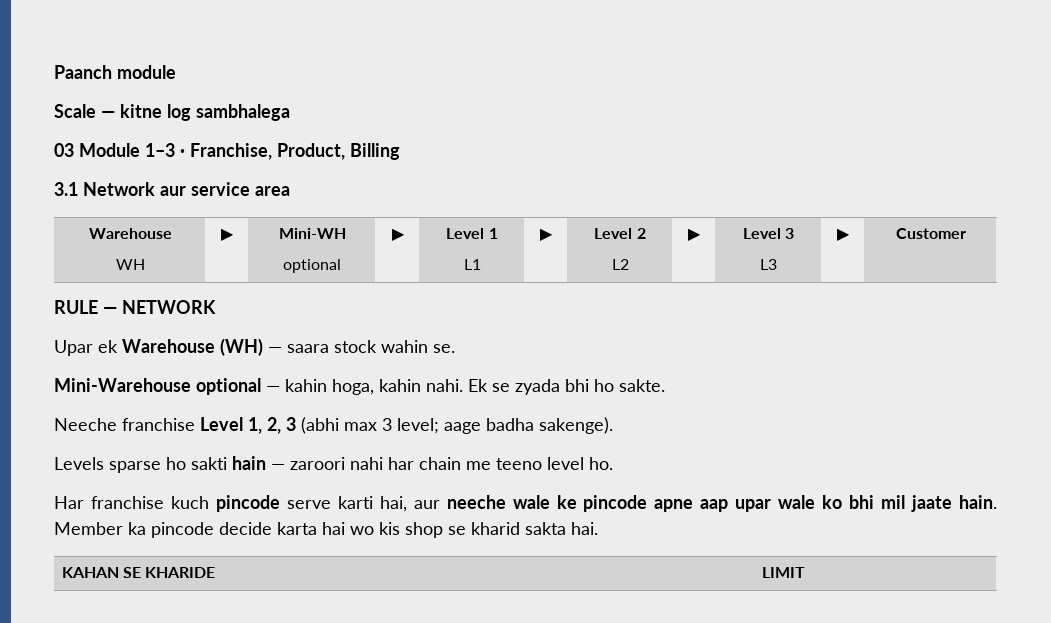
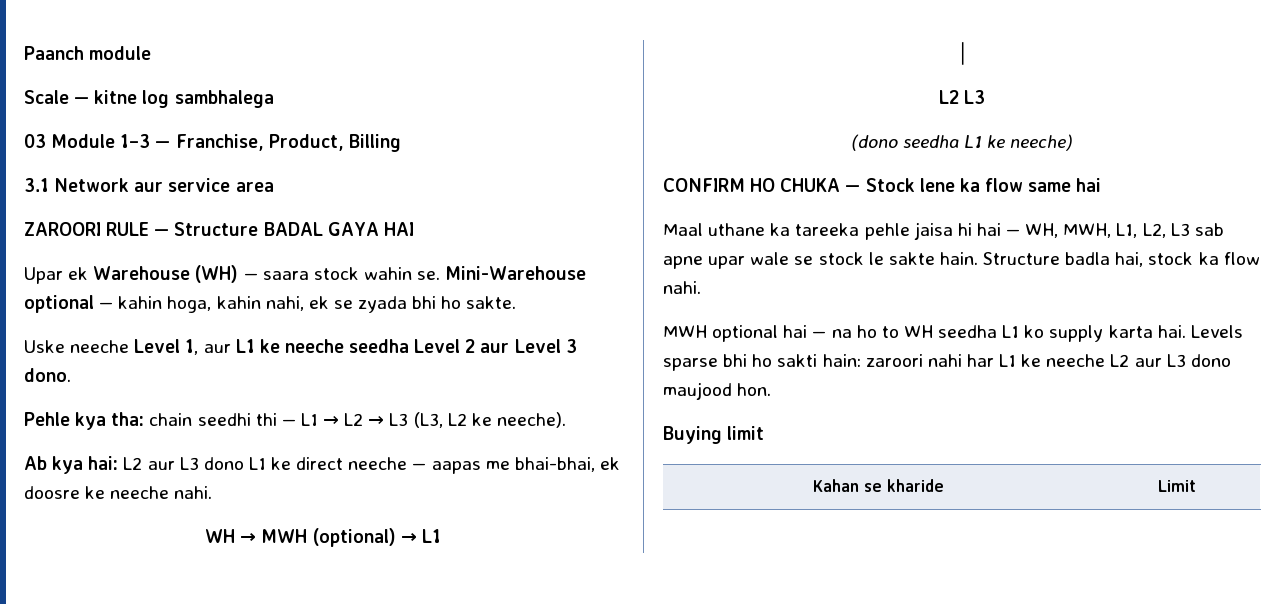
- 03 Module 1–3 · Franchise, Product, Billing
+ 03 Module 1–3 — Franchise, Product, Billing
  3.1 Network aur service area
- Warehouse
- WH | ▶ | Mini-WH
- optional | ▶ | Level 1
- L1 | ▶ | Level 2
- L2 | ▶ | Level 3
- L3 | ▶ | Customer
- RULE — NETWORK
+ ZAROORI RULE — Structure BADAL GAYA HAI
- Upar ek Warehouse (WH) — saara stock wahin se.
- Mini-Warehouse optional — kahin hoga, kahin nahi. Ek se zyada bhi ho sakte.
+ Upar ek Warehouse (WH) — saara stock wahin se. Mini-Warehouse optional — kahin hoga, kahin nahi, ek se zyada bhi ho sakte.
- Neeche franchise Level 1, 2, 3 (abhi max 3 level; aage badha sakenge).
- Levels sparse ho sakti hain — zaroori nahi har chain me teeno level ho.
- Har franchise kuch pincode serve karti hai, aur neeche wale ke pincode apne aap upar wale ko bhi mil jaate hain. Member ka pincode decide karta hai wo kis shop se kharid sakta hai.
- KAHAN SE KHARIDE | LIMIT
+ Uske neeche Level 1, aur L1 ke neeche seedha Level 2 aur Level 3 dono.
+ Pehle kya tha: chain seedhi thi — L1 → L2 → L3 (L3, L2 ke neeche).
+ Ab kya hai: L2 aur L3 dono L1 ke direct neeche — aapas me bhai-bhai, ek doosre ke neeche nahi.
+ WH → MWH (optional) → L1
+ │
+ L2 L3
+ (dono seedha L1 ke neeche)
+ CONFIRM HO CHUKA — Stock lene ka flow same hai
+ Maal uthane ka tareeka pehle jaisa hi hai — WH, MWH, L1, L2, L3 sab apne upar wale se stock le sakte hain. Structure badla hai, stock ka flow nahi.
+ MWH optional hai — na ho to WH seedha L1 ko supply karta hai. Levels sparse bhi ho sakti hain: zaroori nahi har L1 ke neeche L2 aur L3 dono maujood hon.
+ Buying limit
+ Kahan se kharide | Limit

